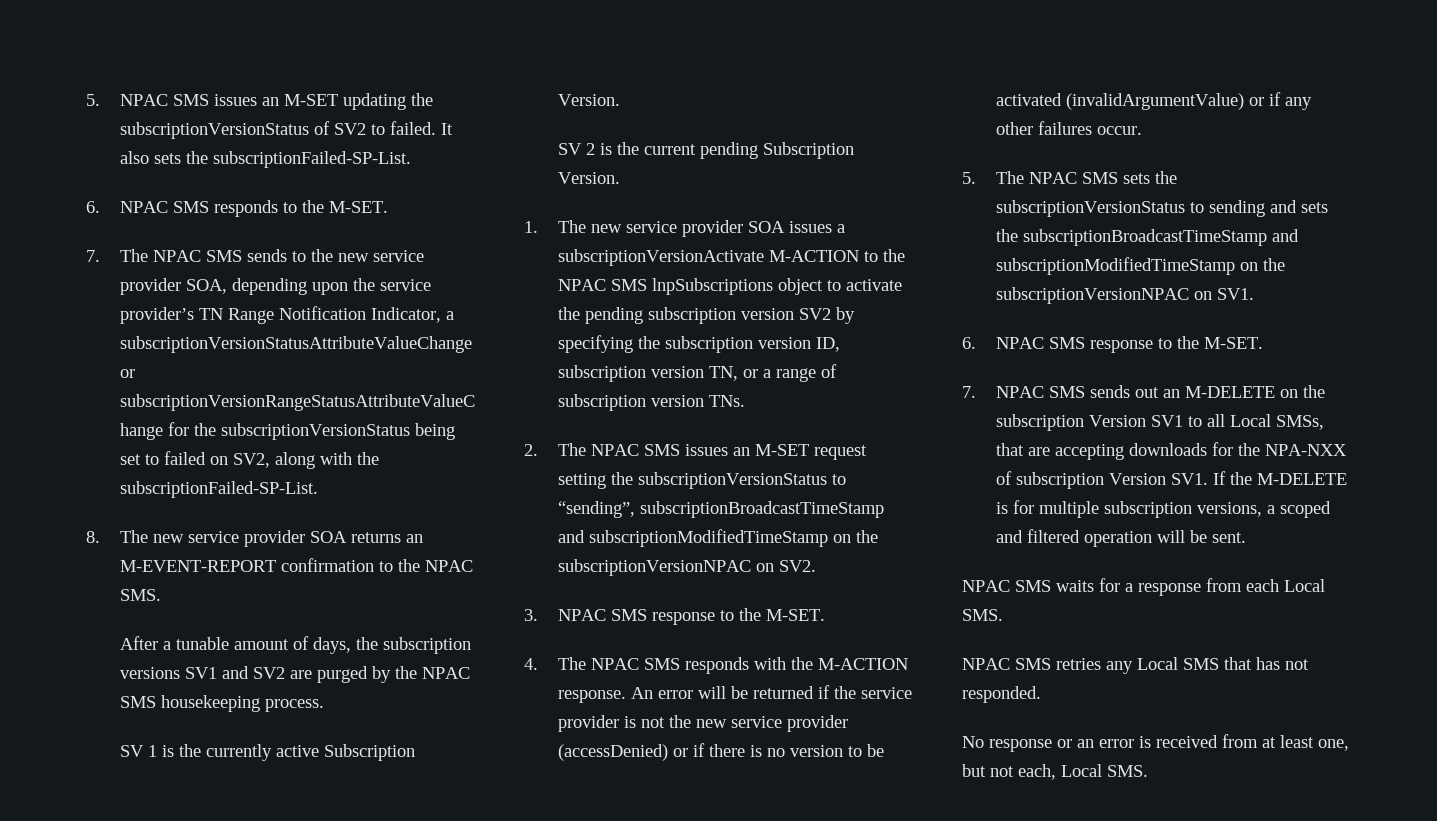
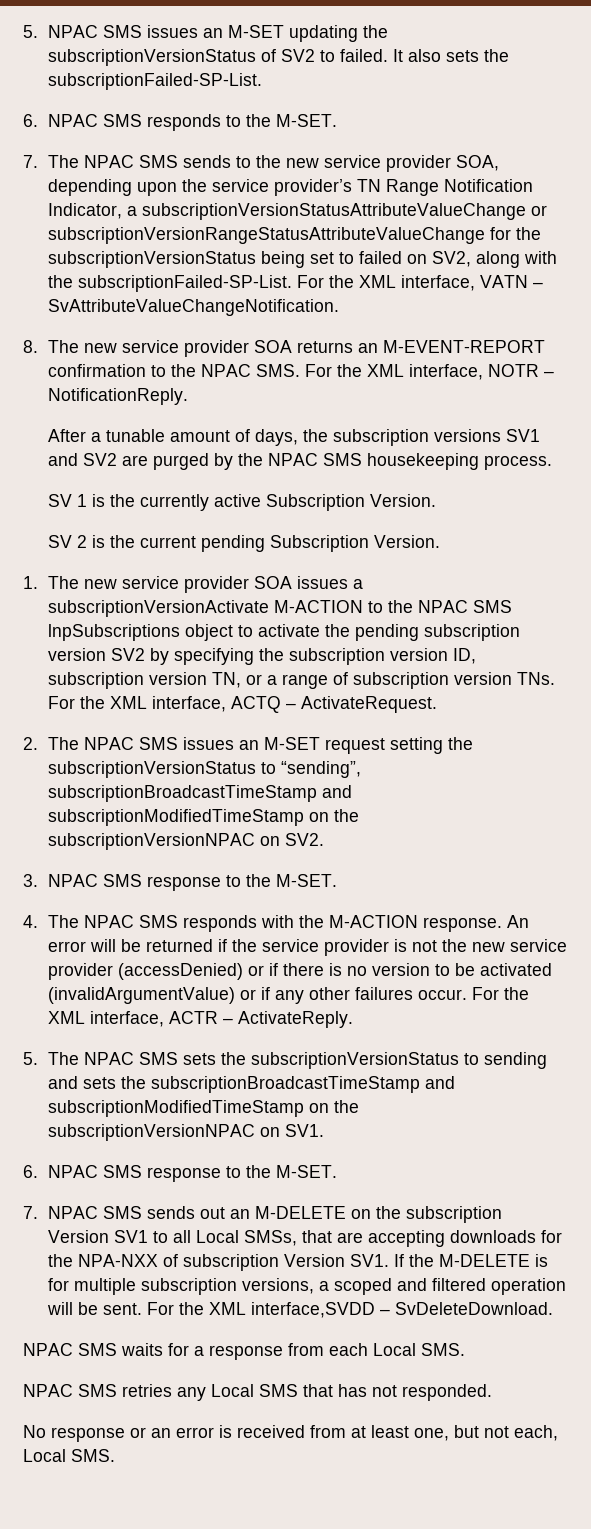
+ For the XML interface, VATN – SvAttributeValueChangeNotification.
- 8. The new service provider SOA returns an M-EVENT-REPORT confirmation to the NPAC SMS.
+ 8. The new service provider SOA returns an M-EVENT-REPORT confirmation to the NPAC SMS. For the XML interface, NOTR – NotificationReply.
- 1. The new service provider SOA issues a subscriptionVersionActivate M-ACTION to the NPAC SMS lnpSubscriptions object to activate the pending subscription version SV2 by specifying the subscription version ID, subscription version TN, or a range of subscription version TNs.
+ 1. The new service provider SOA issues a subscriptionVersionActivate M-ACTION to the NPAC SMS lnpSubscriptions object to activate the pending subscription version SV2 by specifying the subscription version ID, subscription version TN, or a range of subscription version TNs. For the XML interface, ACTQ – ActivateRequest.
+ For the XML interface, ACTR – ActivateReply.
+ For the XML interface,SVDD – SvDeleteDownload.

